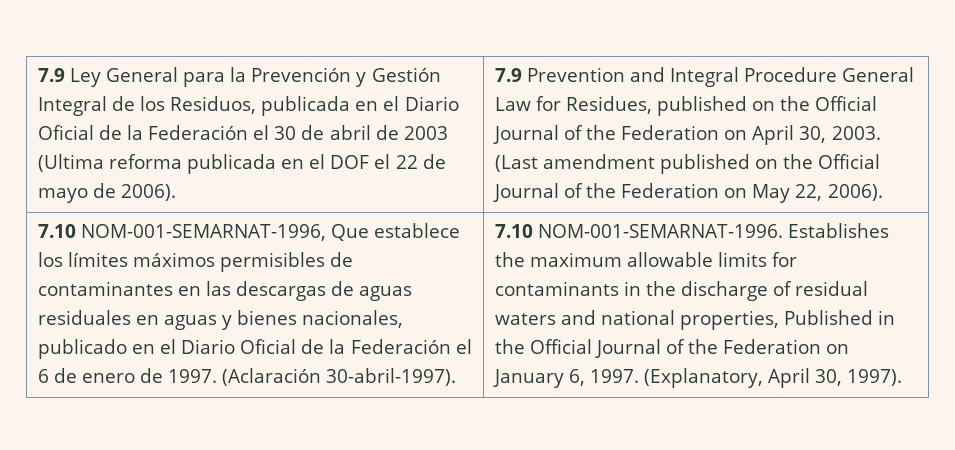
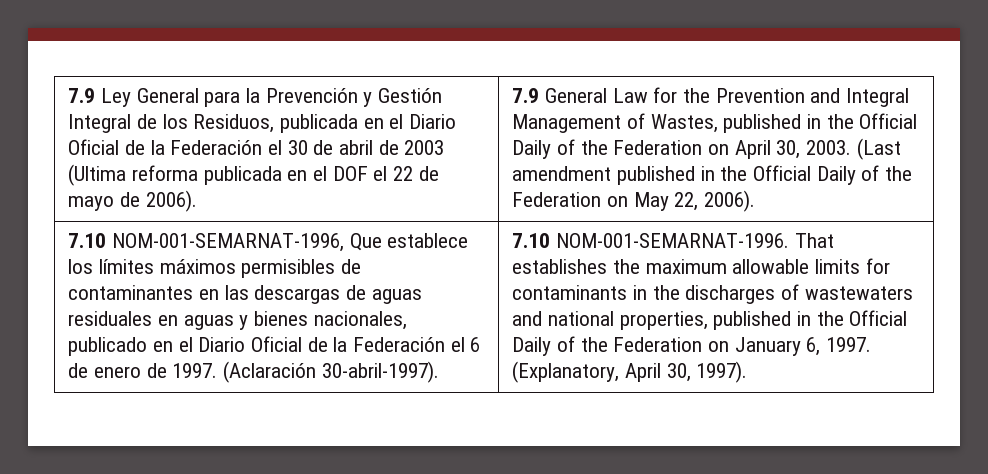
- 7.9 Prevention and Integral Procedure General Law for Residues, published on the Official Journal of the Federation on April 30, 2003.
+ 7.9 General Law for the Prevention and Integral Management of Wastes, published in the Official Daily of the Federation on April 30, 2003.
- (Last amendment published on the Official Journal of the Federation on May 22, 2006).
+ (Last amendment published in the Official Daily of the Federation on May 22, 2006).
- Establishes the maximum allowable limits for contaminants in the discharge of residual waters and national properties, Published in the Official Journal of the Federation on January 6, 1997.
+ That establishes the maximum allowable limits for contaminants in the discharges of wastewaters and national properties, published in the Official Daily of the Federation on January 6, 1997.

